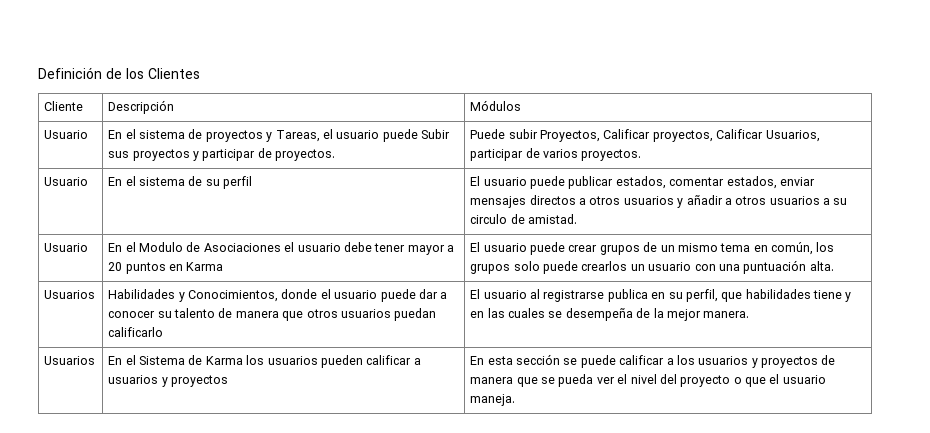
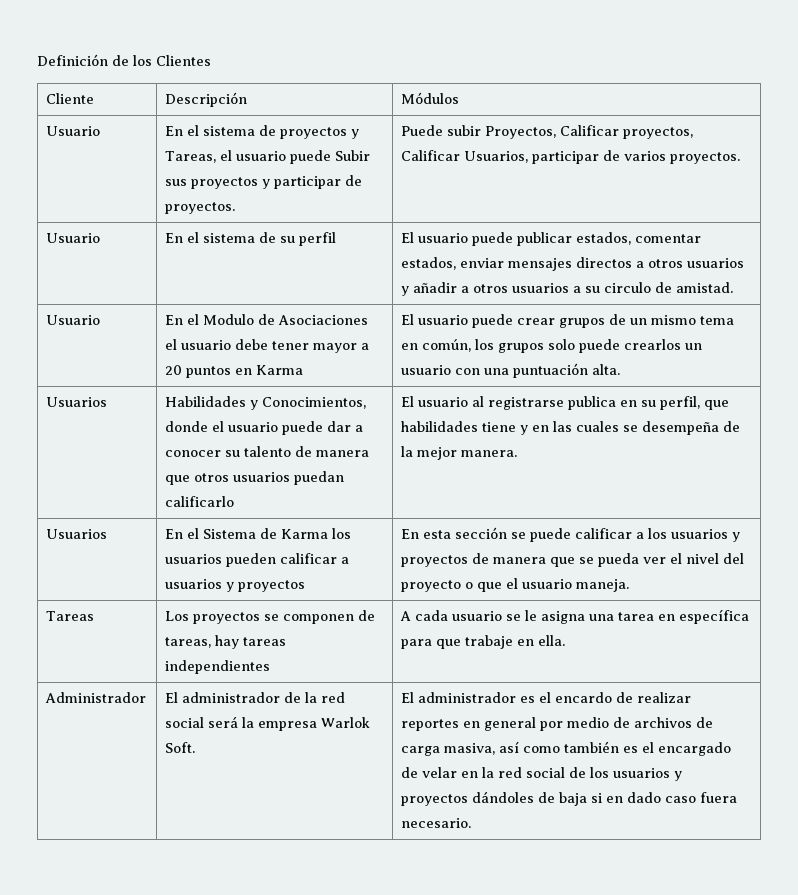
+ Tareas | Los proyectos se componen de tareas, hay tareas independientes | A cada usuario se le asigna una tarea en específica para que trabaje en ella.
+ Administrador | El administrador de la red social será la empresa Warlok Soft. | El administrador es el encardo de realizar reportes en general por medio de archivos de carga masiva, así como también es el encargado de velar en la red social de los usuarios y proyectos dándoles de baja si en dado caso fuera necesario.

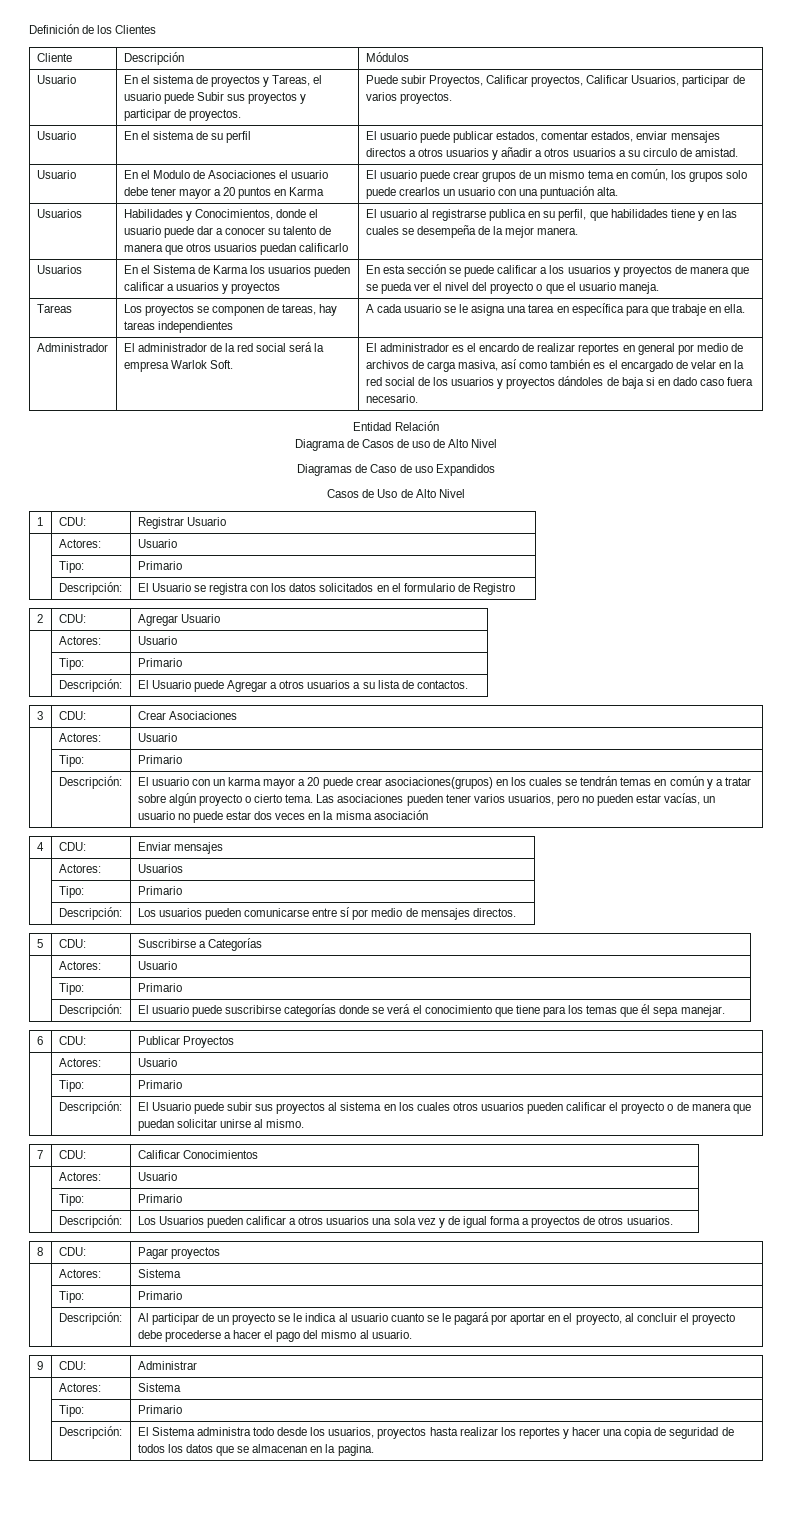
+ Entidad Relación
+ Diagrama de Casos de uso de Alto Nivel
+ Diagramas de Caso de uso Expandidos
+ Casos de Uso de Alto Nivel
+ 1 | CDU: | Registrar Usuario
+ | Actores: | Usuario
+ | Tipo: | Primario
+ | Descripción: | El Usuario se registra con los datos solicitados en el formulario de Registro
+ 2 | CDU: | Agregar Usuario
+ | Actores: | Usuario
+ | Tipo: | Primario
+ | Descripción: | El Usuario puede Agregar a otros usuarios a su lista de contactos.
+ 3 | CDU: | Crear Asociaciones
+ | Actores: | Usuario
+ | Tipo: | Primario
+ | Descripción: | El usuario con un karma mayor a 20 puede crear asociaciones(grupos) en los cuales se tendrán temas en común y a tratar sobre algún proyecto o cierto tema. Las asociaciones pueden tener varios usuarios, pero no pueden estar vacías, un usuario no puede estar dos veces en la misma asociación
+ 4 | CDU: | Enviar mensajes
+ | Actores: | Usuarios
+ | Tipo: | Primario
+ | Descripción: | Los usuarios pueden comunicarse entre sí por medio de mensajes directos.
+ 5 | CDU: | Suscribirse a Categorías
+ | Actores: | Usuario
+ | Tipo: | Primario
+ | Descripción: | El usuario puede suscribirse categorías donde se verá el conocimiento que tiene para los temas que él sepa manejar.
+ 6 | CDU: | Publicar Proyectos
+ | Actores: | Usuario
+ | Tipo: | Primario
+ | Descripción: | El Usuario puede subir sus proyectos al sistema en los cuales otros usuarios pueden calificar el proyecto o de manera que puedan solicitar unirse al mismo.
+ 7 | CDU: | Calificar Conocimientos
+ | Actores: | Usuario
+ | Tipo: | Primario
+ | Descripción: | Los Usuarios pueden calificar a otros usuarios una sola vez y de igual forma a proyectos de otros usuarios.
+ 8 | CDU: | Pagar proyectos
+ | Actores: | Sistema
+ | Tipo: | Primario
+ | Descripción: | Al participar de un proyecto se le indica al usuario cuanto se le pagará por aportar en el proyecto, al concluir el proyecto debe procederse a hacer el pago del mismo al usuario.
+ 9 | CDU: | Administrar
+ | Actores: | Sistema
+ | Tipo: | Primario
+ | Descripción: | El Sistema administra todo desde los usuarios, proyectos hasta realizar los reportes y hacer una copia de seguridad de todos los datos que se almacenan en la pagina.

